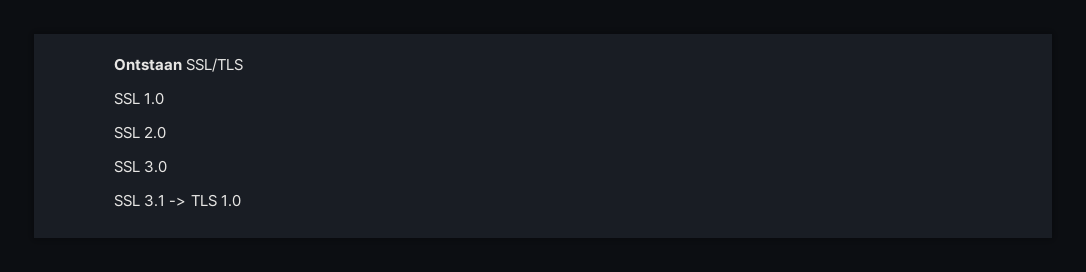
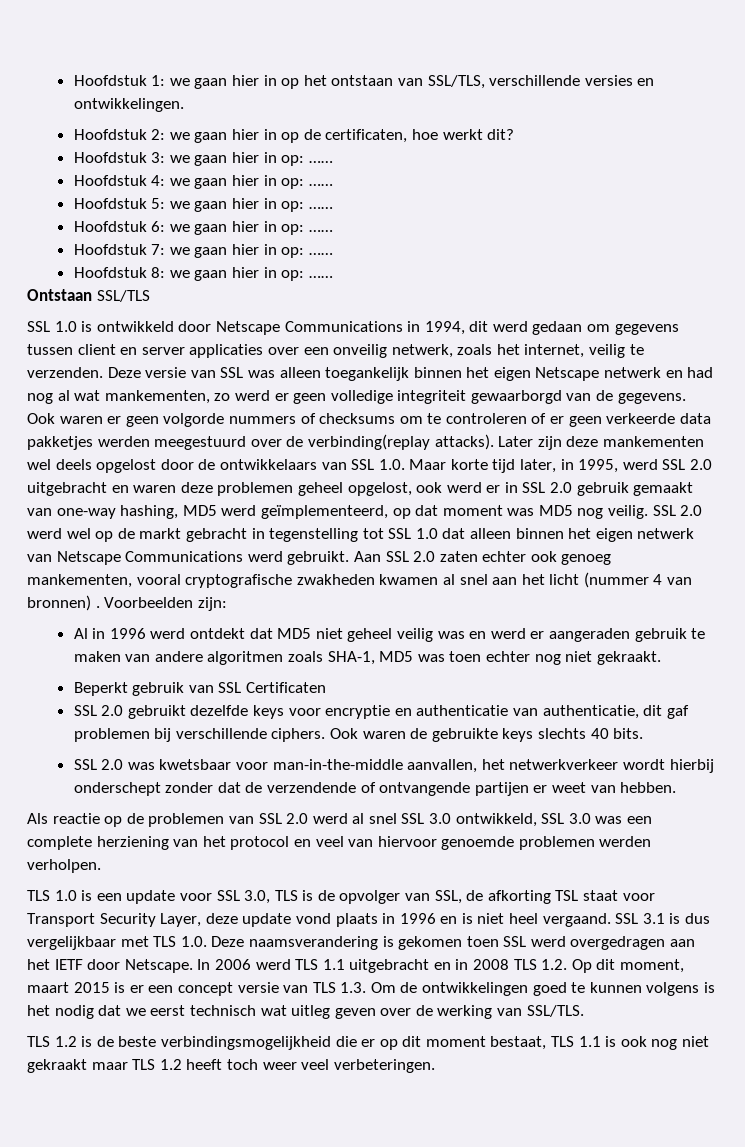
+ Hoofdstuk 1: we gaan hier in op het ontstaan van SSL/TLS, verschillende versies en ontwikkelingen.
+ Hoofdstuk 2: we gaan hier in op de certificaten, hoe werkt dit?
+ Hoofdstuk 3: we gaan hier in op: ……
+ Hoofdstuk 4: we gaan hier in op: ……
+ Hoofdstuk 5: we gaan hier in op: ……
+ Hoofdstuk 6: we gaan hier in op: ……
+ Hoofdstuk 7: we gaan hier in op: ……
+ Hoofdstuk 8: we gaan hier in op: ……
  Ontstaan SSL/TLS
- SSL 1.0
- SSL 2.0
- SSL 3.0
- SSL 3.1 -> TLS 1.0
+ SSL 1.0 is ontwikkeld door Netscape Communications in 1994, dit werd gedaan om gegevens tussen client en server applicaties over een onveilig netwerk, zoals het internet, veilig te verzenden. Deze versie van SSL was alleen toegankelijk binnen het eigen Netscape netwerk en had nog al wat mankementen, zo werd er geen volledige integriteit gewaarborgd van de gegevens. Ook waren er geen volgorde nummers of checksums om te controleren of er geen verkeerde data pakketjes werden meegestuurd over de verbinding(replay attacks). Later zijn deze mankementen wel deels opgelost door de ontwikkelaars van SSL 1.0. Maar korte tijd later, in 1995, werd SSL 2.0 uitgebracht en waren deze problemen geheel opgelost, ook werd er in SSL 2.0 gebruik gemaakt van one-way hashing, MD5 werd geïmplementeerd, op dat moment was MD5 nog veilig. SSL 2.0 werd wel op de markt gebracht in tegenstelling tot SSL 1.0 dat alleen binnen het eigen netwerk van Netscape Communications werd gebruikt. Aan SSL 2.0 zaten echter ook genoeg mankementen, vooral cryptografische zwakheden kwamen al snel aan het licht (nummer 4 van bronnen) . Voorbeelden zijn:
+ Al in 1996 werd ontdekt dat MD5 niet geheel veilig was en werd er aangeraden gebruik te maken van andere algoritmen zoals SHA-1, MD5 was toen echter nog niet gekraakt.
+ Beperkt gebruik van SSL Certificaten
+ SSL 2.0 gebruikt dezelfde keys voor encryptie en authenticatie van authenticatie, dit gaf problemen bij verschillende ciphers. Ook waren de gebruikte keys slechts 40 bits.
+ SSL 2.0 was kwetsbaar voor man-in-the-middle aanvallen, het netwerkverkeer wordt hierbij onderschept zonder dat de verzendende of ontvangende partijen er weet van hebben.
+ Als reactie op de problemen van SSL 2.0 werd al snel SSL 3.0 ontwikkeld, SSL 3.0 was een complete herziening van het protocol en veel van hiervoor genoemde problemen werden verholpen.
+ TLS 1.0 is een update voor SSL 3.0, TLS is de opvolger van SSL, de afkorting TSL staat voor Transport Security Layer, deze update vond plaats in 1996 en is niet heel vergaand. SSL 3.1 is dus vergelijkbaar met TLS 1.0. Deze naamsverandering is gekomen toen SSL werd overgedragen aan het IETF door Netscape. In 2006 werd TLS 1.1 uitgebracht en in 2008 TLS 1.2. Op dit moment, maart 2015 is er een concept versie van TLS 1.3. Om de ontwikkelingen goed te kunnen volgens is het nodig dat we eerst technisch wat uitleg geven over de werking van SSL/TLS.
+ TLS 1.2 is de beste verbindingsmogelijkheid die er op dit moment bestaat, TLS 1.1 is ook nog niet gekraakt maar TLS 1.2 heeft toch weer veel verbeteringen.

